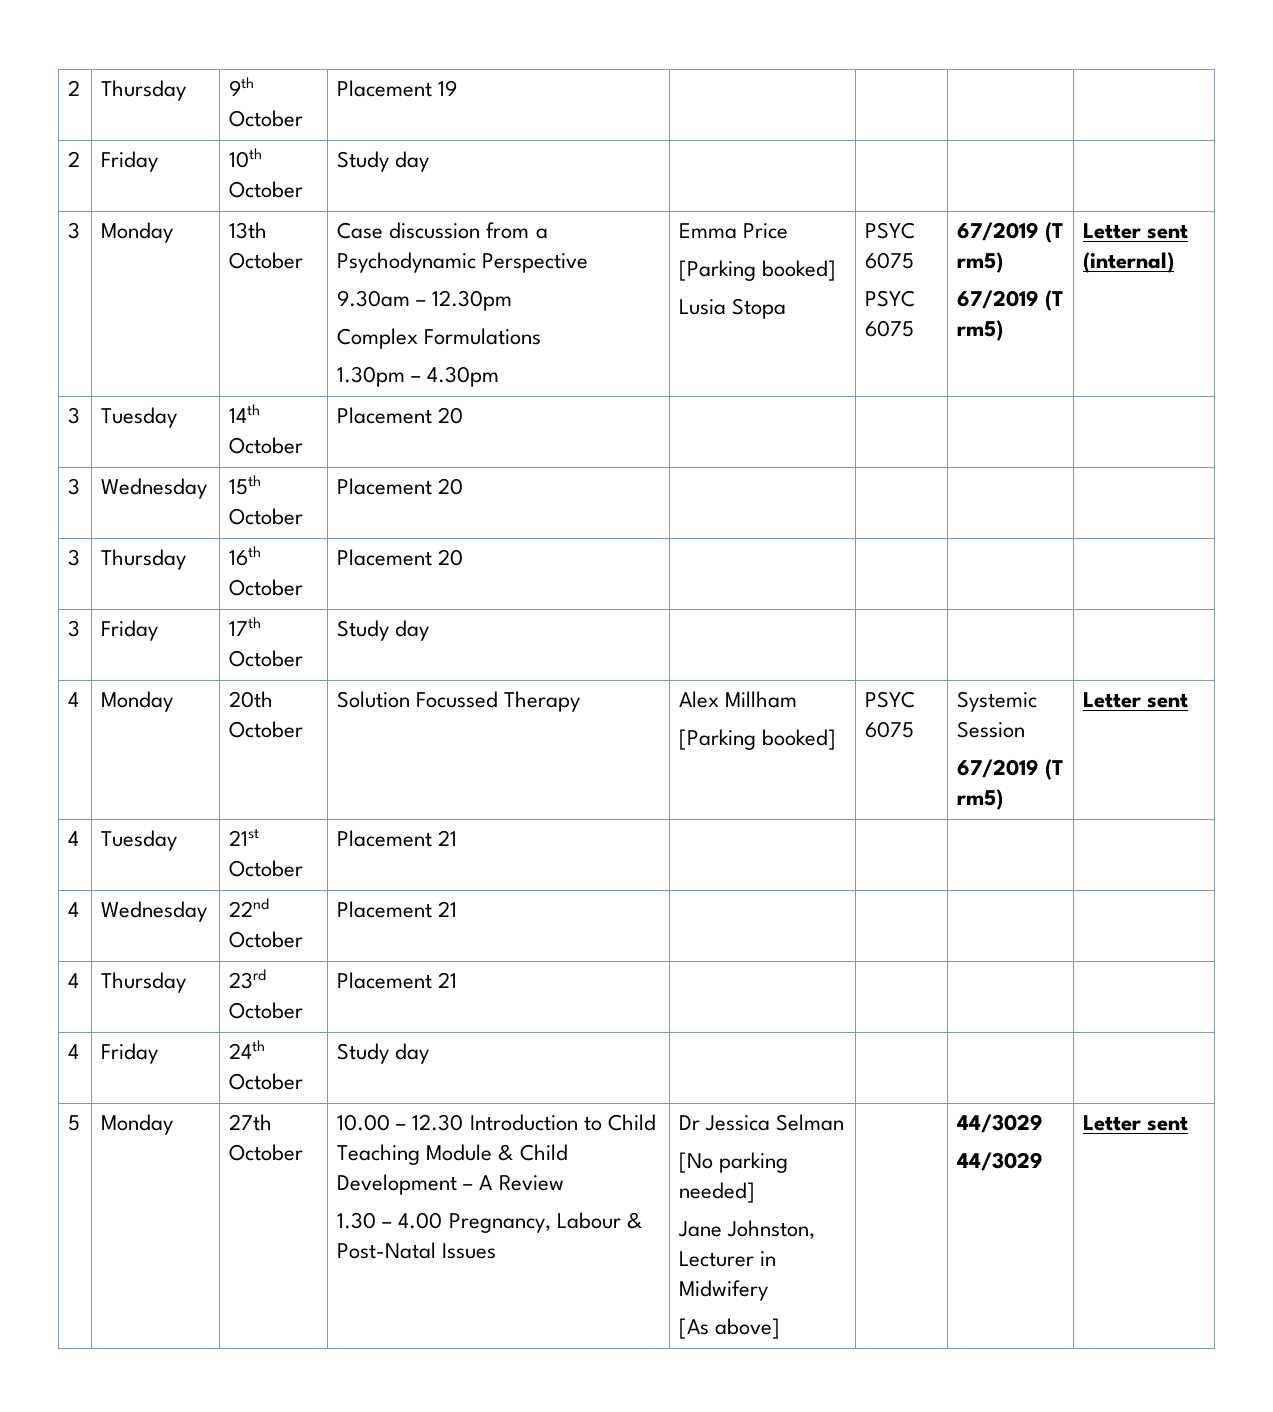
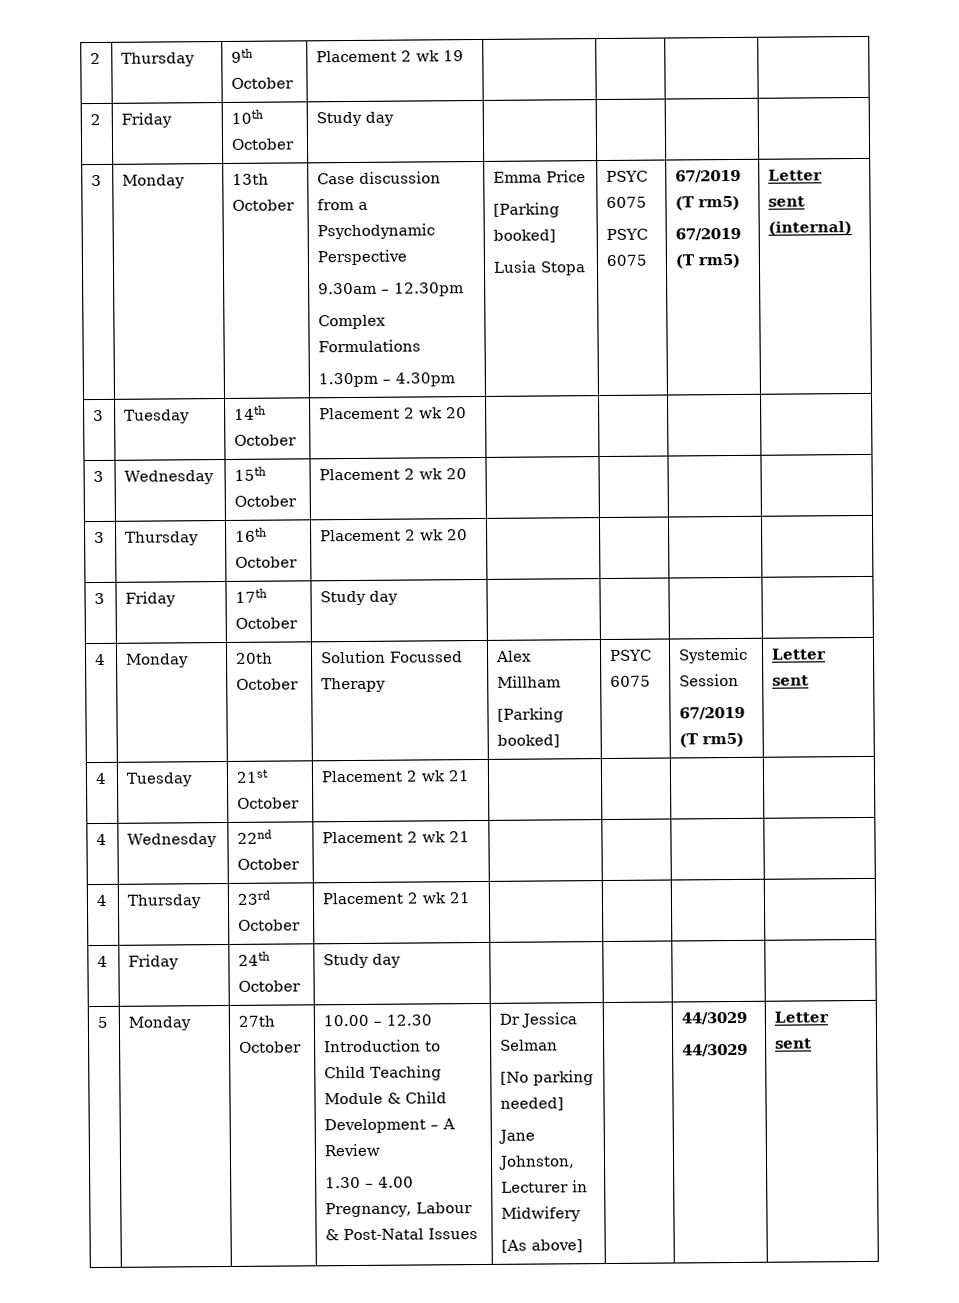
- 2 | Thursday | 9th October | Placement 19 | | | |
+ 2 | Thursday | 9th October | Placement 2 wk 19 | | | |
- 3 | Tuesday | 14th October | Placement 20 | | | |
+ 3 | Tuesday | 14th October | Placement 2 wk 20 | | | |
- 3 | Wednesday | 15th October | Placement 20 | | | |
+ 3 | Wednesday | 15th October | Placement 2 wk 20 | | | |
- 3 | Thursday | 16th October | Placement 20 | | | |
+ 3 | Thursday | 16th October | Placement 2 wk 20 | | | |
- 4 | Tuesday | 21st October | Placement 21 | | | |
+ 4 | Tuesday | 21st October | Placement 2 wk 21 | | | |
- 4 | Wednesday | 22nd October | Placement 21 | | | |
+ 4 | Wednesday | 22nd October | Placement 2 wk 21 | | | |
- 4 | Thursday | 23rd October | Placement 21 | | | |
+ 4 | Thursday | 23rd October | Placement 2 wk 21 | | | |

